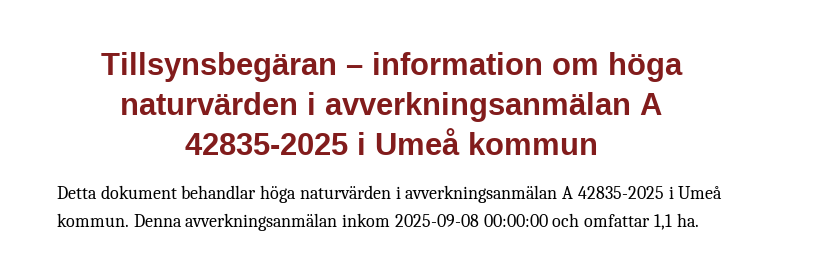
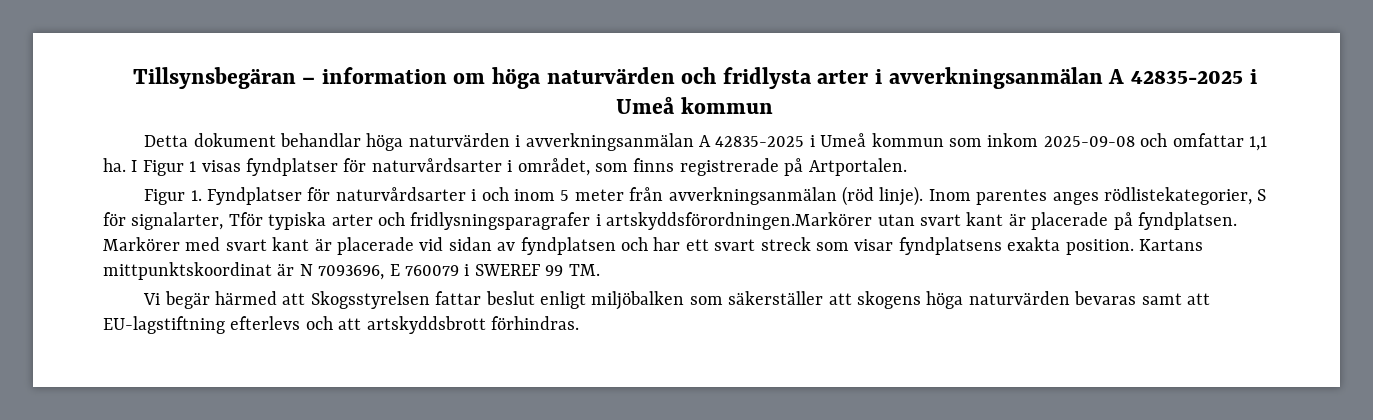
- Tillsynsbegäran – information om höga naturvärden i avverkningsanmälan A 42835-2025 i Umeå kommun
+ Tillsynsbegäran – information om höga naturvärden och fridlysta arter i avverkningsanmälan A 42835-2025 i Umeå kommun
- Detta dokument behandlar höga naturvärden i avverkningsanmälan A 42835-2025 i Umeå kommun. Denna avverkningsanmälan inkom 2025-09-08 00:00:00 och omfattar 1,1 ha.
+ Detta dokument behandlar höga naturvärden i avverkningsanmälan A 42835-2025 i Umeå kommun som inkom 2025-09-08 och omfattar 1,1 ha.
+ I Figur 1 visas fyndplatser för naturvårdsarter i området, som finns registrerade på Artportalen.
+ Figur 1. Fyndplatser för naturvårdsarter i och inom 5 meter från avverkningsanmälan (röd linje). Inom parentes anges rödlistekategorier, S för signalarter, Tför typiska arter och fridlysningsparagrafer i artskyddsförordningen.Markörer utan svart kant är placerade på fyndplatsen. Markörer med svart kant är placerade vid sidan av fyndplatsen och har ett svart streck som visar fyndplatsens exakta position. Kartans mittpunktskoordinat är N 7093696, E 760079 i SWEREF 99 TM.
+ Vi begär härmed att Skogsstyrelsen fattar beslut enligt miljöbalken som säkerställer att skogens höga naturvärden bevaras samt att EU-lagstiftning efterlevs och att artskyddsbrott förhindras.

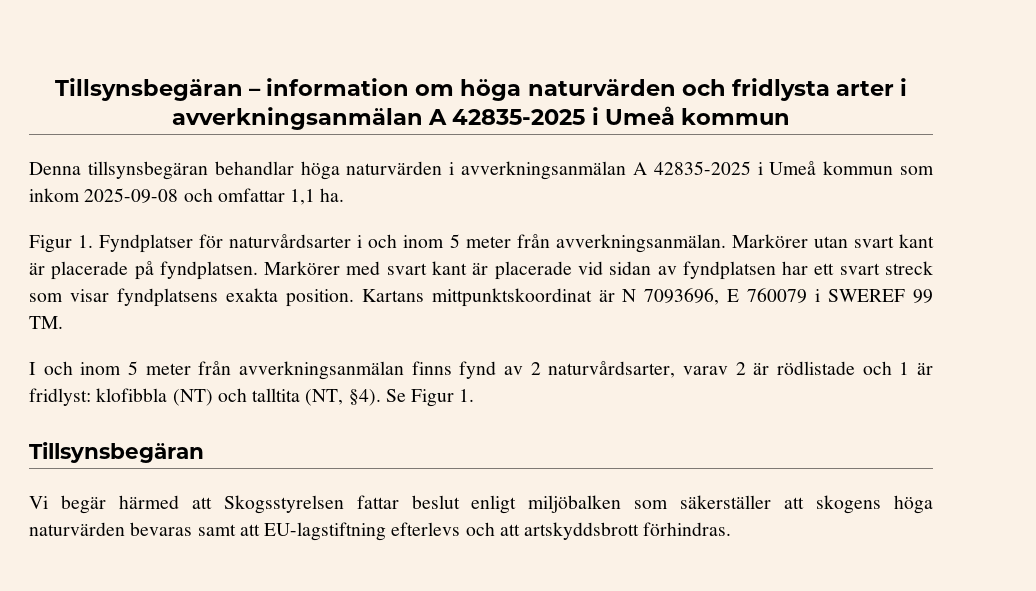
- Detta dokument behandlar höga naturvärden i avverkningsanmälan A 42835-2025 i Umeå kommun som inkom 2025-09-08 och omfattar 1,1 ha. I Figur 1 visas fyndplatser för naturvårdsarter i området, som finns registrerade på Artportalen.
+ Denna tillsynsbegäran behandlar höga naturvärden i avverkningsanmälan A 42835-2025 i Umeå kommun som inkom 2025-09-08 och omfattar 1,1 ha.
- Figur 1. Fyndplatser för naturvårdsarter i och inom 5 meter från avverkningsanmälan (röd linje). Inom parentes anges rödlistekategorier, S för signalarter, Tför typiska arter och fridlysningsparagrafer i artskyddsförordningen.Markörer utan svart kant är placerade på fyndplatsen.
+ Figur 1. Fyndplatser för naturvårdsarter i och inom 5 meter från avverkningsanmälan. Markörer utan svart kant är placerade på fyndplatsen.
- Markörer med svart kant är placerade vid sidan av fyndplatsen och har ett svart streck som visar fyndplatsens exakta position.
+ Markörer med svart kant är placerade vid sidan av fyndplatsen har ett svart streck som visar fyndplatsens exakta position.
+ I och inom 5 meter från avverkningsanmälan finns fynd av 2 naturvårdsarter, varav 2 är rödlistade och 1 är fridlyst: klofibbla (NT) och talltita (NT, §4). Se Figur 1.
+ Tillsynsbegäran

